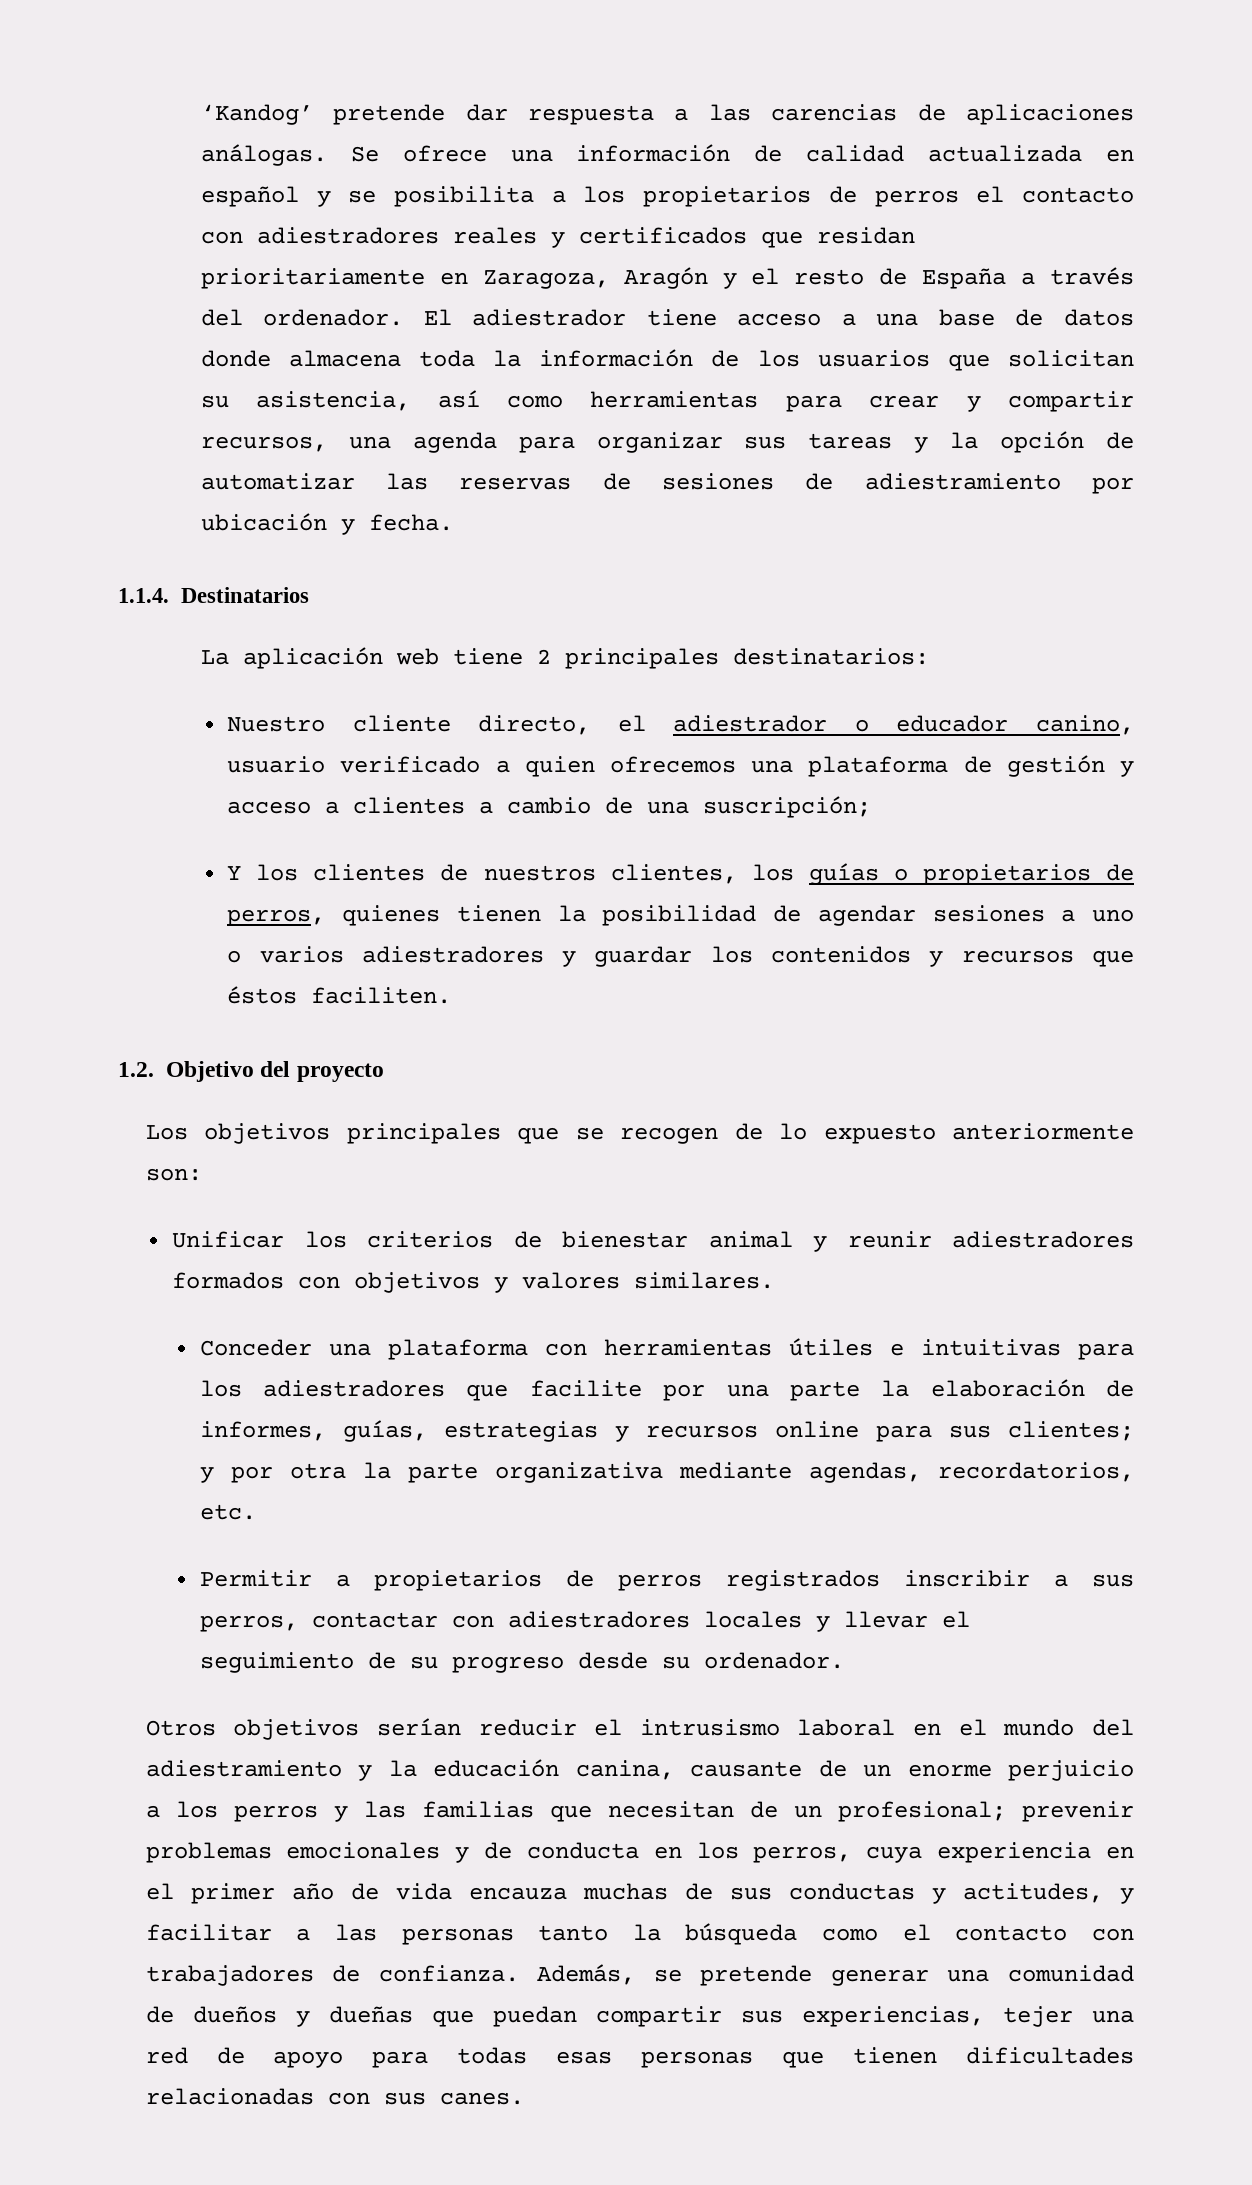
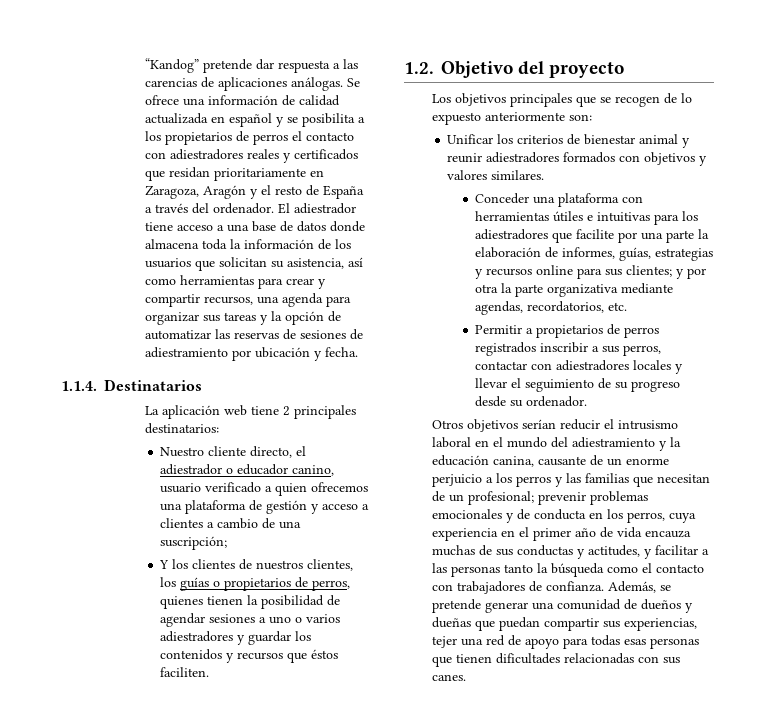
- ‘Kandog’ pretende dar respuesta a las carencias de aplicaciones análogas.
+ “Kandog” pretende dar respuesta a las carencias de aplicaciones análogas.

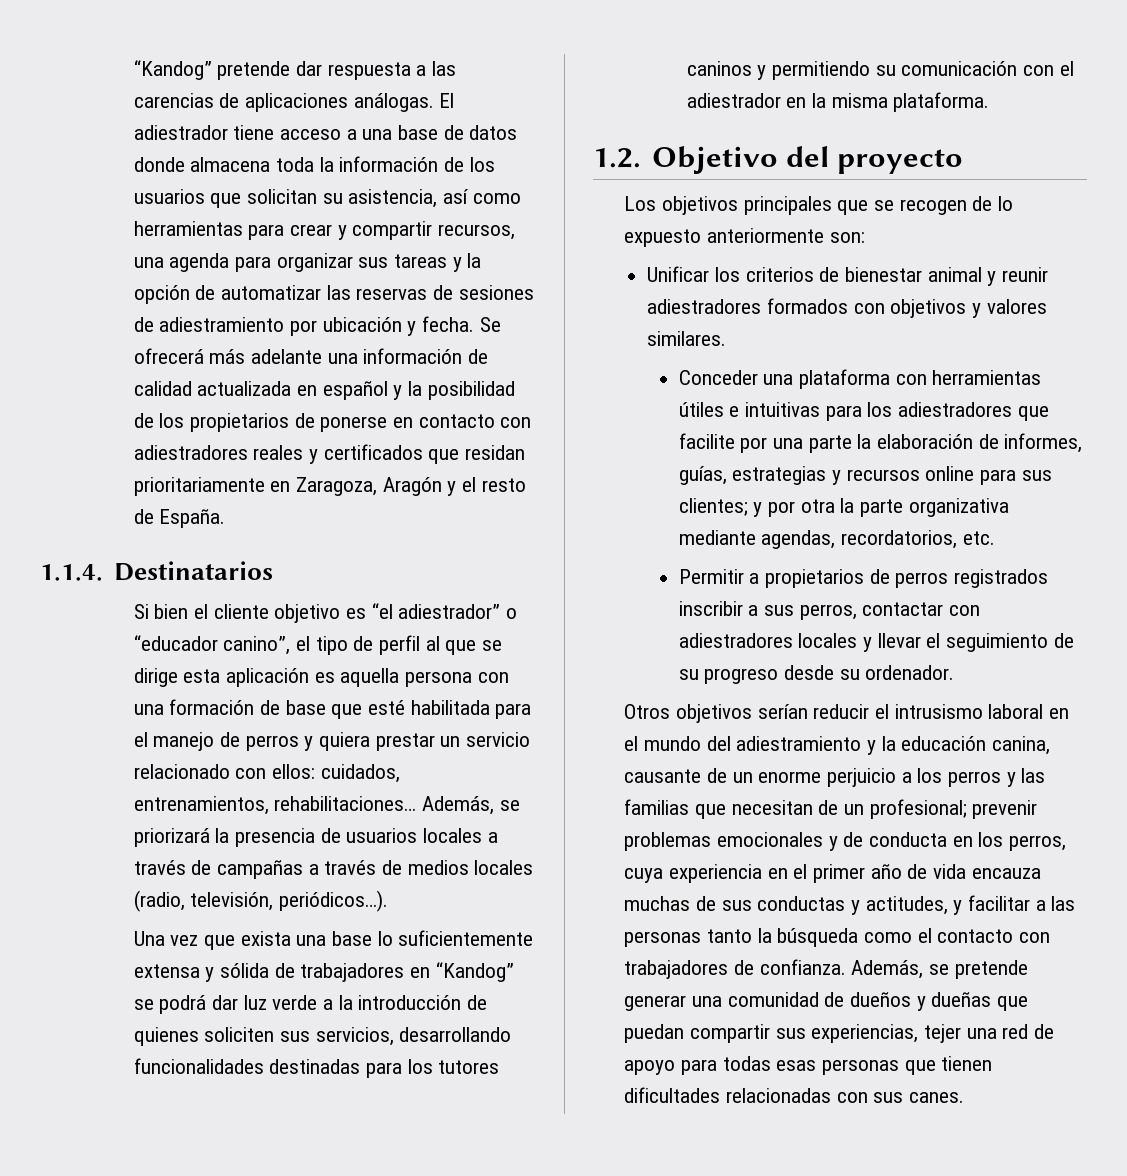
- Se ofrece una información de calidad actualizada en español y se posibilita a los propietarios de perros el contacto con adiestradores reales y certificados que residan prioritariamente en Zaragoza, Aragón y el resto de España a través del ordenador.
- El adiestrador tiene acceso a una base de datos donde almacena toda la información de los usuarios que solicitan su asistencia, así como herramientas para crear y compartir recursos, una agenda para organizar sus tareas y la opción de automatizar las reservas de sesiones de adiestramiento por ubicación y fecha.
+ El adiestrador tiene acceso a una base de datos donde almacena toda la información de los usuarios que solicitan su asistencia, así como herramientas para crear y compartir recursos, una agenda para organizar sus tareas y la opción de automatizar las reservas de sesiones de adiestramiento por ubicación y fecha. Se ofrecerá más adelante una información de calidad actualizada en español y la posibilidad de los propietarios de ponerse en contacto con adiestradores reales y certificados que residan prioritariamente en Zaragoza, Aragón y el resto de España.
  1.1.4. Destinatarios
- La aplicación web tiene 2 principales destinatarios:
- Nuestro cliente directo, el adiestrador o educador canino, usuario verificado a quien ofrecemos una plataforma de gestión y acceso a clientes a cambio de una suscripción;
- Y los clientes de nuestros clientes, los guías o propietarios de perros, quienes tienen la posibilidad de agendar sesiones a uno o varios adiestradores y guardar los contenidos y recursos que éstos faciliten.
+ Si bien el cliente objetivo es “el adiestrador” o “educador canino”, el tipo de perfil al que se dirige esta aplicación es aquella persona con una formación de base que esté habilitada para el manejo de perros y quiera prestar un servicio relacionado con ellos: cuidados, entrenamientos, rehabilitaciones… Además, se priorizará la presencia de usuarios locales a través de campañas a través de medios locales (radio, televisión, periódicos…).
+ Una vez que exista una base lo suficientemente extensa y sólida de trabajadores en “Kandog” se podrá dar luz verde a la introducción de quienes soliciten sus servicios, desarrollando funcionalidades destinadas para los tutores caninos y permitiendo su comunicación con el adiestrador en la misma plataforma.

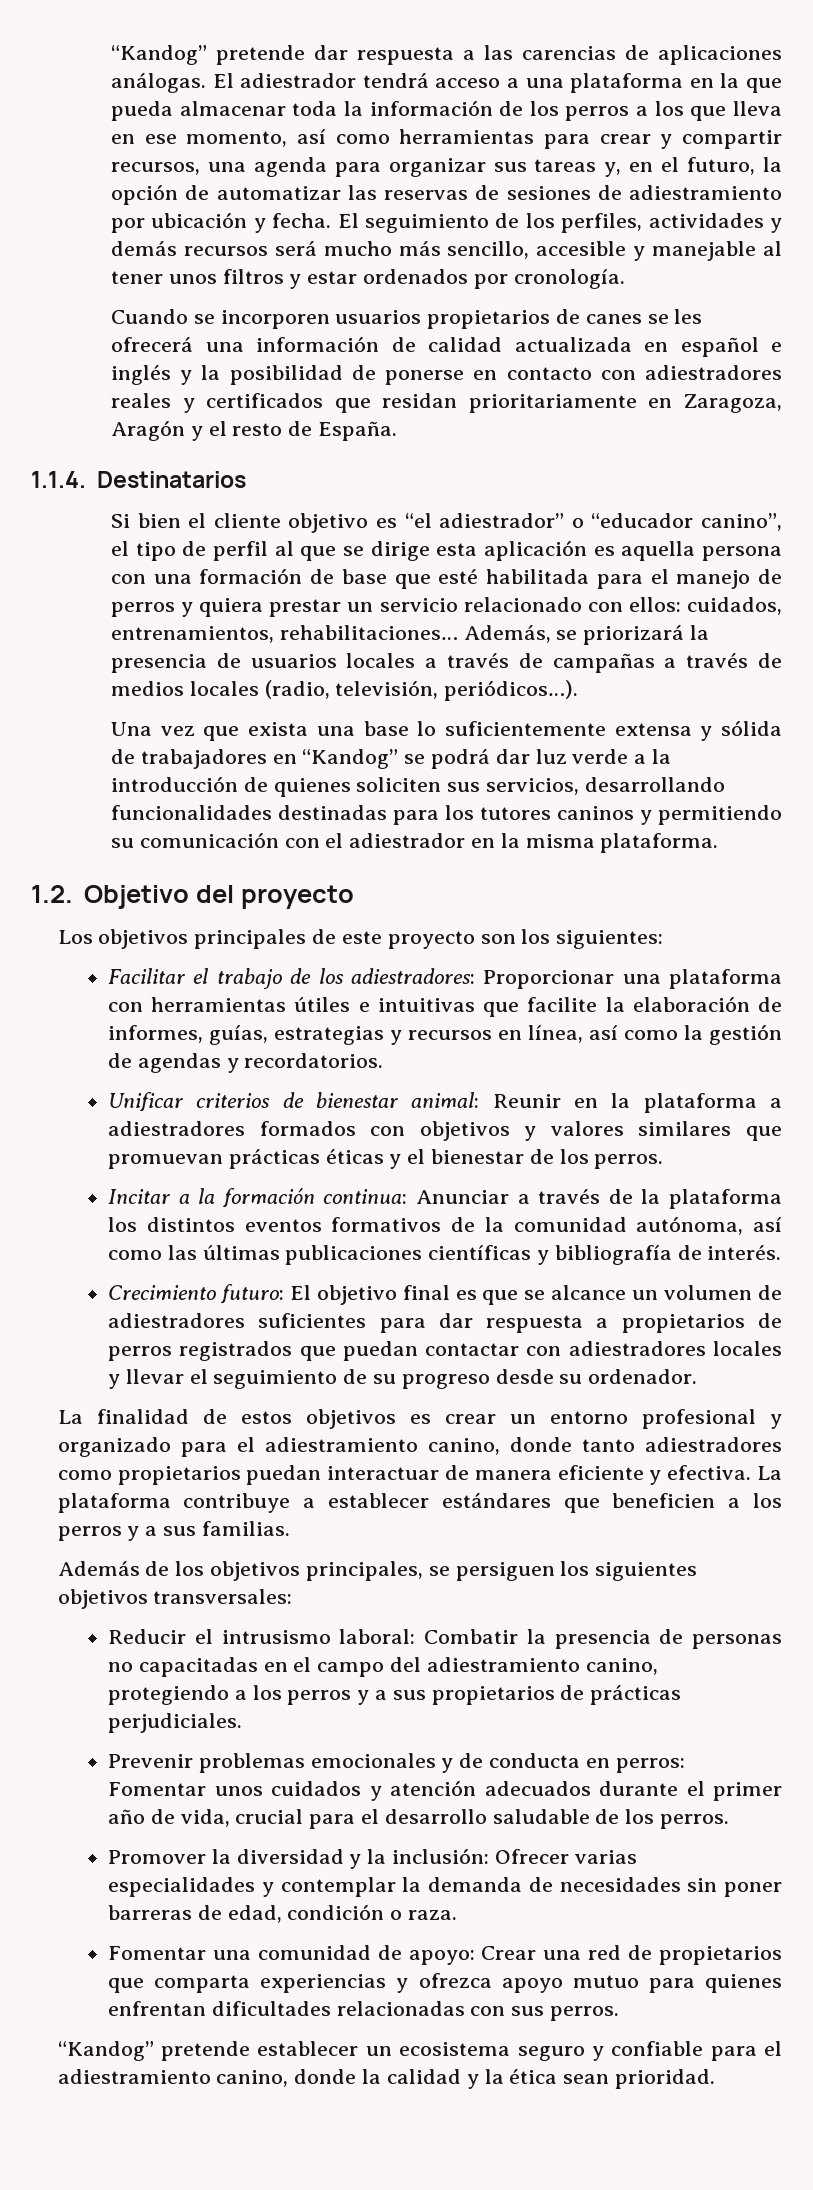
- El adiestrador tiene acceso a una base de datos donde almacena toda la información de los usuarios que solicitan su asistencia, así como herramientas para crear y compartir recursos, una agenda para organizar sus tareas y la opción de automatizar las reservas de sesiones de adiestramiento por ubicación y fecha.
+ El adiestrador tendrá acceso a una plataforma en la que pueda almacenar toda la información de los perros a los que lleva en ese momento, así como herramientas para crear y compartir recursos, una agenda para organizar sus tareas y, en el futuro, la opción de automatizar las reservas de sesiones de adiestramiento por ubicación y fecha.
- Se ofrecerá más adelante una información de calidad actualizada en español y la posibilidad de los propietarios de ponerse en contacto con adiestradores reales y certificados que residan prioritariamente en Zaragoza, Aragón y el resto de España.
+ El seguimiento de los perfiles, actividades y demás recursos será mucho más sencillo, accesible y manejable al tener unos filtros y estar ordenados por cronología.
+ Cuando se incorporen usuarios propietarios de canes se les ofrecerá una información de calidad actualizada en español e inglés y la posibilidad de ponerse en contacto con adiestradores reales y certificados que residan prioritariamente en Zaragoza, Aragón y el resto de España.
- Los objetivos principales que se recogen de lo expuesto anteriormente son:
- Unificar los criterios de bienestar animal y reunir adiestradores formados con objetivos y valores similares.
- Conceder una plataforma con herramientas útiles e intuitivas para los adiestradores que facilite por una parte la elaboración de informes, guías, estrategias y recursos online para sus clientes; y por otra la parte organizativa mediante agendas, recordatorios, etc.
- Permitir a propietarios de perros registrados inscribir a sus perros, contactar con adiestradores locales y llevar el seguimiento de su progreso desde su ordenador.
+ Los objetivos principales de este proyecto son los siguientes:
+ Facilitar el trabajo de los adiestradores: Proporcionar una plataforma con herramientas útiles e intuitivas que facilite la elaboración de informes, guías, estrategias y recursos en línea, así como la gestión de agendas y recordatorios.
+ Unificar criterios de bienestar animal: Reunir en la plataforma a adiestradores formados con objetivos y valores similares que promuevan prácticas éticas y el bienestar de los perros.
+ Incitar a la formación continua: Anunciar a través de la plataforma los distintos eventos formativos de la comunidad autónoma, así como las últimas publicaciones científicas y bibliografía de interés.
+ Crecimiento futuro: El objetivo final es que se alcance un volumen de adiestradores suficientes para dar respuesta a propietarios de perros registrados que puedan contactar con adiestradores locales y llevar el seguimiento de su progreso desde su ordenador.
- Otros objetivos serían reducir el intrusismo laboral en el mundo del adiestramiento y la educación canina, causante de un enorme perjuicio a los perros y las familias que necesitan de un profesional; prevenir problemas emocionales y de conducta en los perros, cuya experiencia en el primer año de vida encauza muchas de sus conductas y actitudes, y facilitar a las personas tanto la búsqueda como el contacto con trabajadores de confianza. Además, se pretende generar una comunidad de dueños y dueñas que puedan compartir sus experiencias, tejer una red de apoyo para todas esas personas que tienen dificultades relacionadas con sus canes.
+ La finalidad de estos objetivos es crear un entorno profesional y organizado para el adiestramiento canino, donde tanto adiestradores como propietarios puedan interactuar de manera eficiente y efectiva. La plataforma contribuye a establecer estándares que beneficien a los perros y a sus familias.
+ Además de los objetivos principales, se persiguen los siguientes objetivos transversales:
+ Reducir el intrusismo laboral: Combatir la presencia de personas no capacitadas en el campo del adiestramiento canino, protegiendo a los perros y a sus propietarios de prácticas perjudiciales.
+ Prevenir problemas emocionales y de conducta en perros: Fomentar unos cuidados y atención adecuados durante el primer año de vida, crucial para el desarrollo saludable de los perros.
+ Promover la diversidad y la inclusión: Ofrecer varias especialidades y contemplar la demanda de necesidades sin poner barreras de edad, condición o raza.
+ Fomentar una comunidad de apoyo: Crear una red de propietarios que comparta experiencias y ofrezca apoyo mutuo para quienes enfrentan dificultades relacionadas con sus perros.
+ “Kandog” pretende establecer un ecosistema seguro y confiable para el adiestramiento canino, donde la calidad y la ética sean prioridad.

